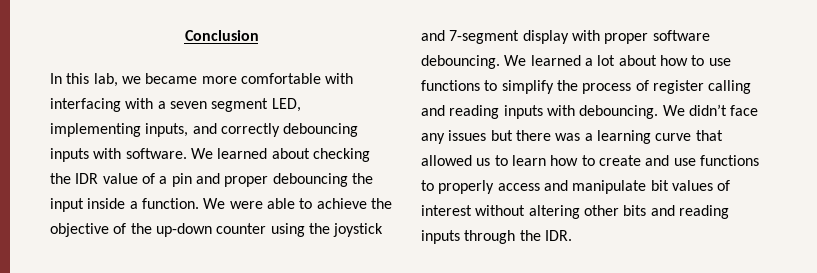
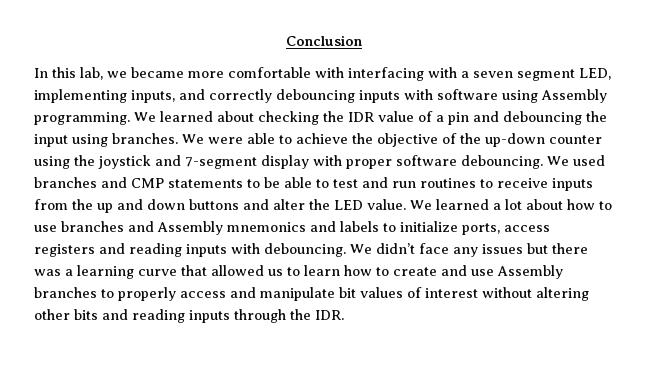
- In this lab, we became more comfortable with interfacing with a seven segment LED, implementing inputs, and correctly debouncing inputs with software.
+ In this lab, we became more comfortable with interfacing with a seven segment LED, implementing inputs, and correctly debouncing inputs with software using Assembly programming.
- We learned about checking the IDR value of a pin and proper debouncing the input inside a function.
+ We learned about checking the IDR value of a pin and debouncing the input using branches.
- We learned a lot about how to use functions to simplify the process of register calling and reading inputs with debouncing.
+ We used branches and CMP statements to be able to test and run routines to receive inputs from the up and down buttons and alter the LED value. We learned a lot about how to use branches and Assembly mnemonics and labels to initialize ports, access registers and reading inputs with debouncing.
- We didn’t face any issues but there was a learning curve that allowed us to learn how to create and use functions to properly access and manipulate bit values of interest without altering other bits and reading inputs through the IDR.
+ We didn’t face any issues but there was a learning curve that allowed us to learn how to create and use Assembly branches to properly access and manipulate bit values of interest without altering other bits and reading inputs through the IDR.

